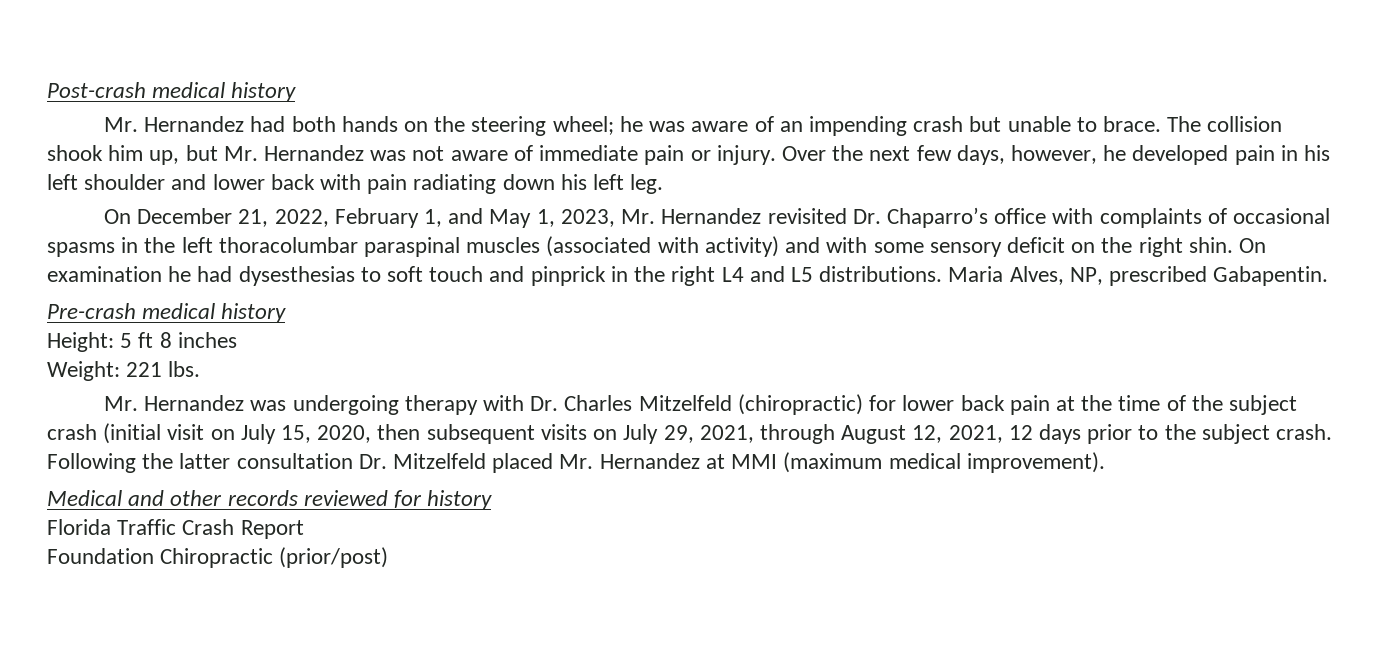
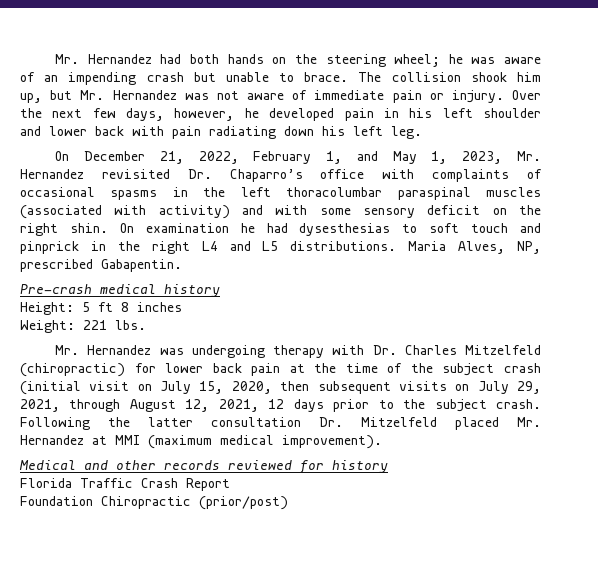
- Post-crash medical history

